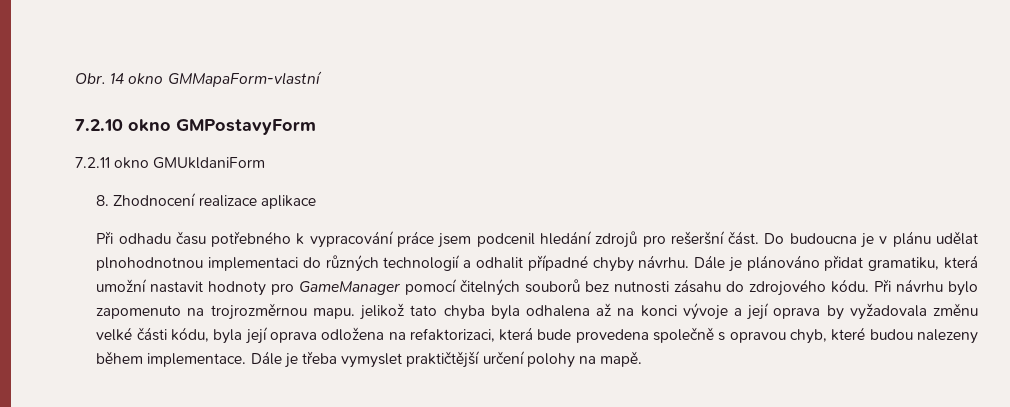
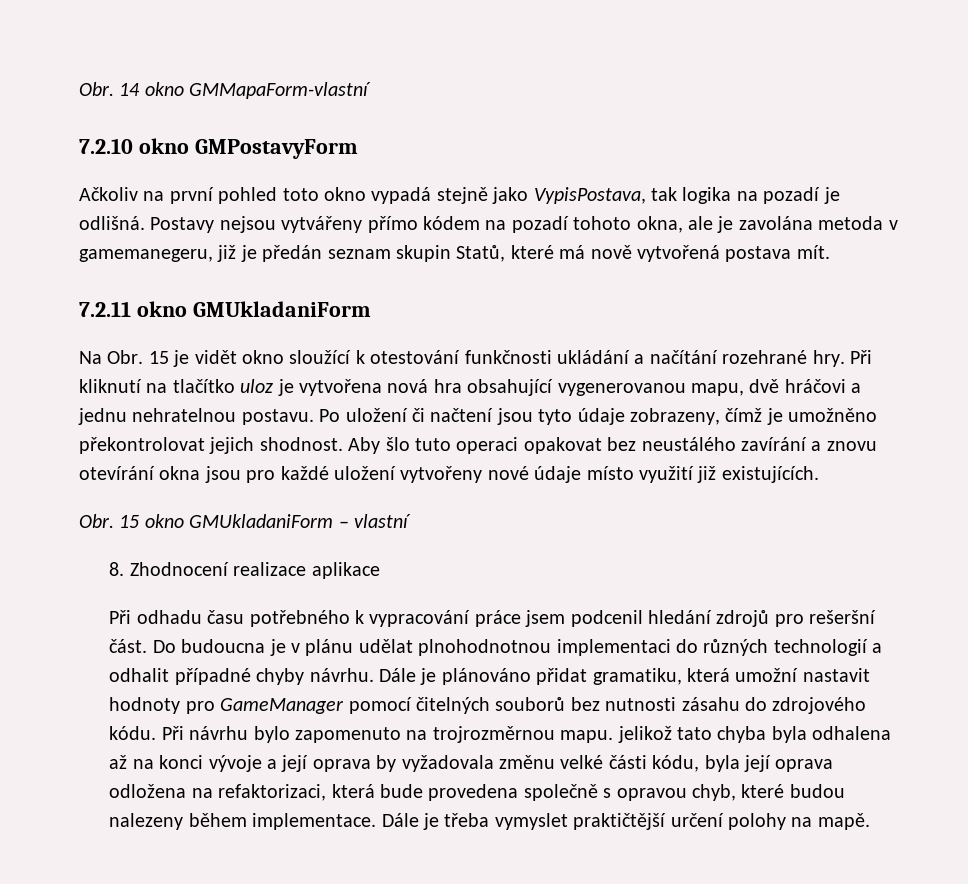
- 7.2.11 okno GMUkldaniForm
+ Ačkoliv na první pohled toto okno vypadá stejně jako VypisPostava, tak logika na pozadí je odlišná. Postavy nejsou vytvářeny přímo kódem na pozadí tohoto okna, ale je zavolána metoda v gamemanegeru, již je předán seznam skupin Statů, které má nově vytvořená postava mít.
+ 7.2.11 okno GMUkladaniForm
+ Na Obr. 15 je vidět okno sloužící k otestování funkčnosti ukládání a načítání rozehrané hry. Při kliknutí na tlačítko uloz je vytvořena nová hra obsahující vygenerovanou mapu, dvě hráčovi a jednu nehratelnou postavu. Po uložení či načtení jsou tyto údaje zobrazeny, čímž je umožněno překontrolovat jejich shodnost. Aby šlo tuto operaci opakovat bez neustálého zavírání a znovu otevírání okna jsou pro každé uložení vytvořeny nové údaje místo využití již existujících.
+ Obr. 15 okno GMUkladaniForm – vlastní

